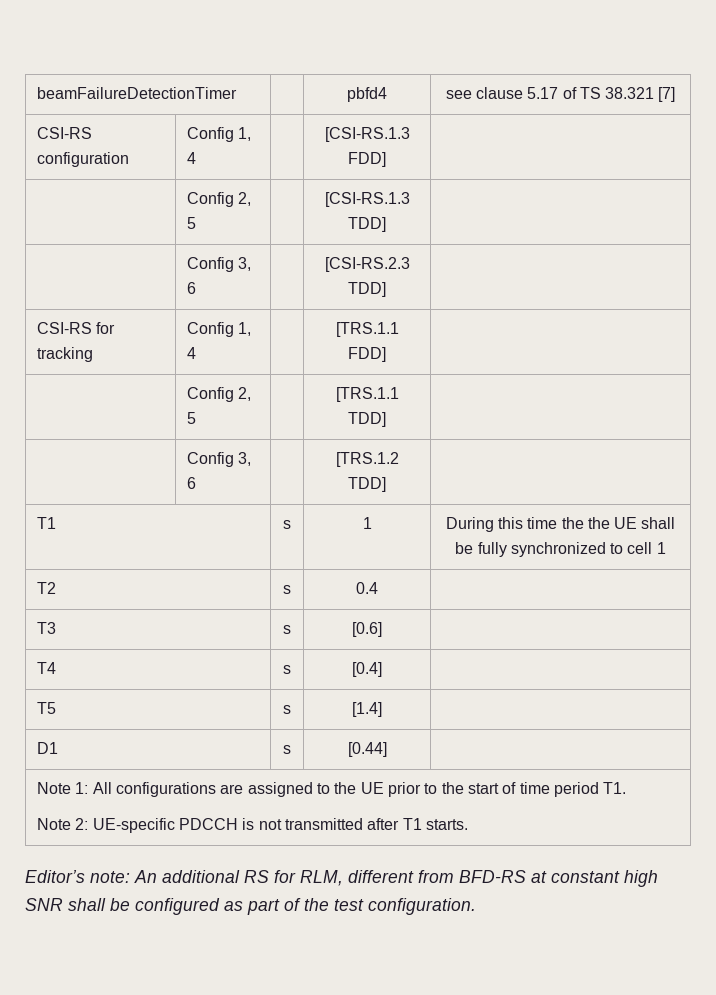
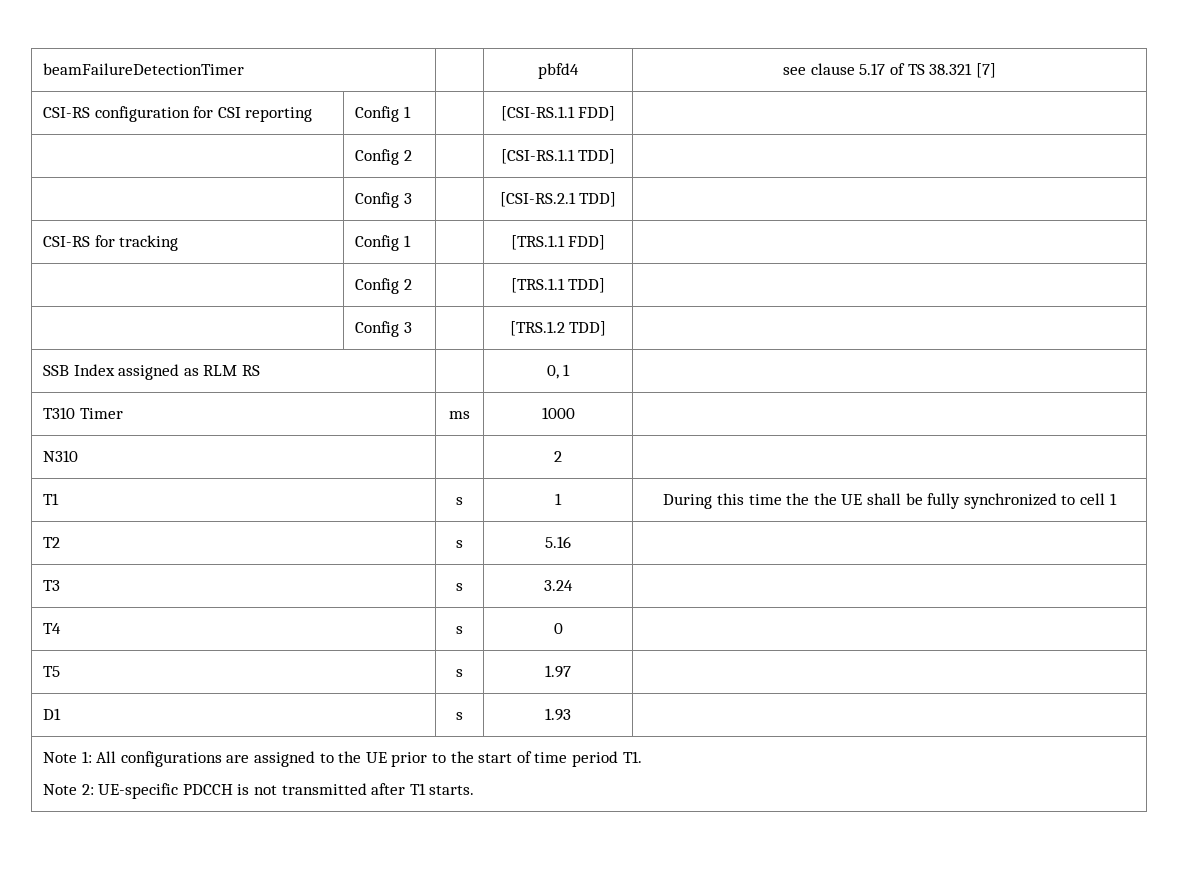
- CSI-RS configuration | Config 1, 4 | | [CSI-RS.1.3 FDD] |
- | Config 2, 5 | | [CSI-RS.1.3 TDD] |
- | Config 3, 6 | | [CSI-RS.2.3 TDD] |
+ CSI-RS configuration for CSI reporting | Config 1 | | [CSI-RS.1.1 FDD] |
+ | Config 2 | | [CSI-RS.1.1 TDD] |
+ | Config 3 | | [CSI-RS.2.1 TDD] |
- CSI-RS for tracking | Config 1, 4 | | [TRS.1.1 FDD] |
+ CSI-RS for tracking | Config 1 | | [TRS.1.1 FDD] |
- | Config 2, 5 | | [TRS.1.1 TDD] |
+ | Config 2 | | [TRS.1.1 TDD] |
- | Config 3, 6 | | [TRS.1.2 TDD] |
+ | Config 3 | | [TRS.1.2 TDD] |
+ SSB Index assigned as RLM RS | | 0, 1 |
+ T310 Timer | ms | 1000 |
+ N310 | | 2 |
- T2 | s | 0.4 |
+ T2 | s | 5.16 |
- T3 | s | [0.6] |
+ T3 | s | 3.24 |
- T4 | s | [0.4] |
+ T4 | s | 0 |
- T5 | s | [1.4] |
+ T5 | s | 1.97 |
- D1 | s | [0.44] |
+ D1 | s | 1.93 |
- Editor’s note: An additional RS for RLM, different from BFD-RS at constant high SNR shall be configured as part of the test configuration.

